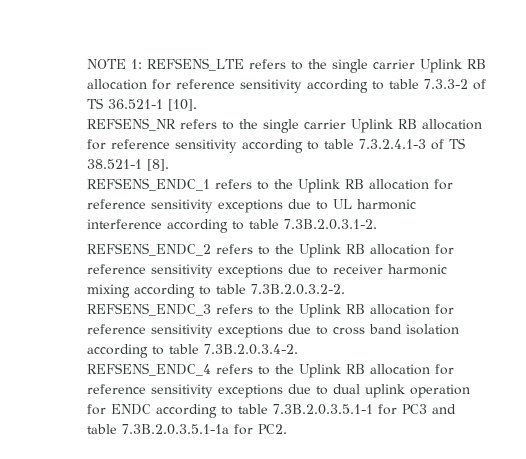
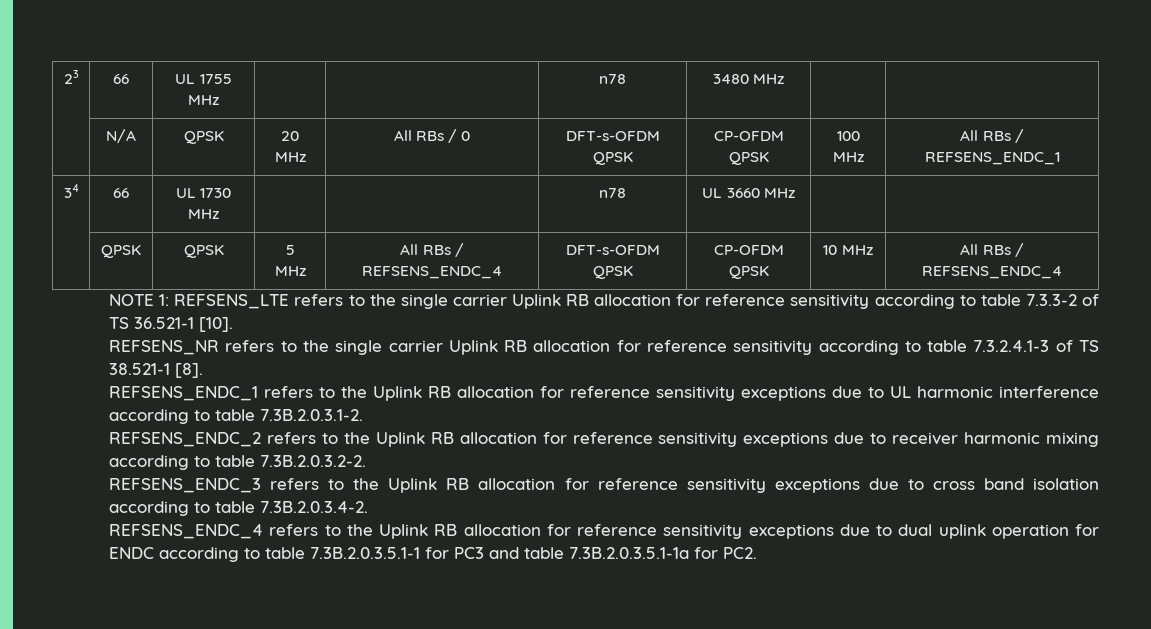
+ 23 | 66 | UL 1755 MHz | | | n78 | 3480 MHz | |
+ | N/A | QPSK | 20 MHz | All RBs / 0 | DFT-s-OFDM QPSK | CP-OFDM QPSK | 100 MHz | All RBs / REFSENS_ENDC_1
+ 34 | 66 | UL 1730 MHz | | | n78 | UL 3660 MHz | |
+ | QPSK | QPSK | 5
+ MHz | All RBs / REFSENS_ENDC_4 | DFT-s-OFDM QPSK | CP-OFDM QPSK | 10 MHz | All RBs / REFSENS_ENDC_4

